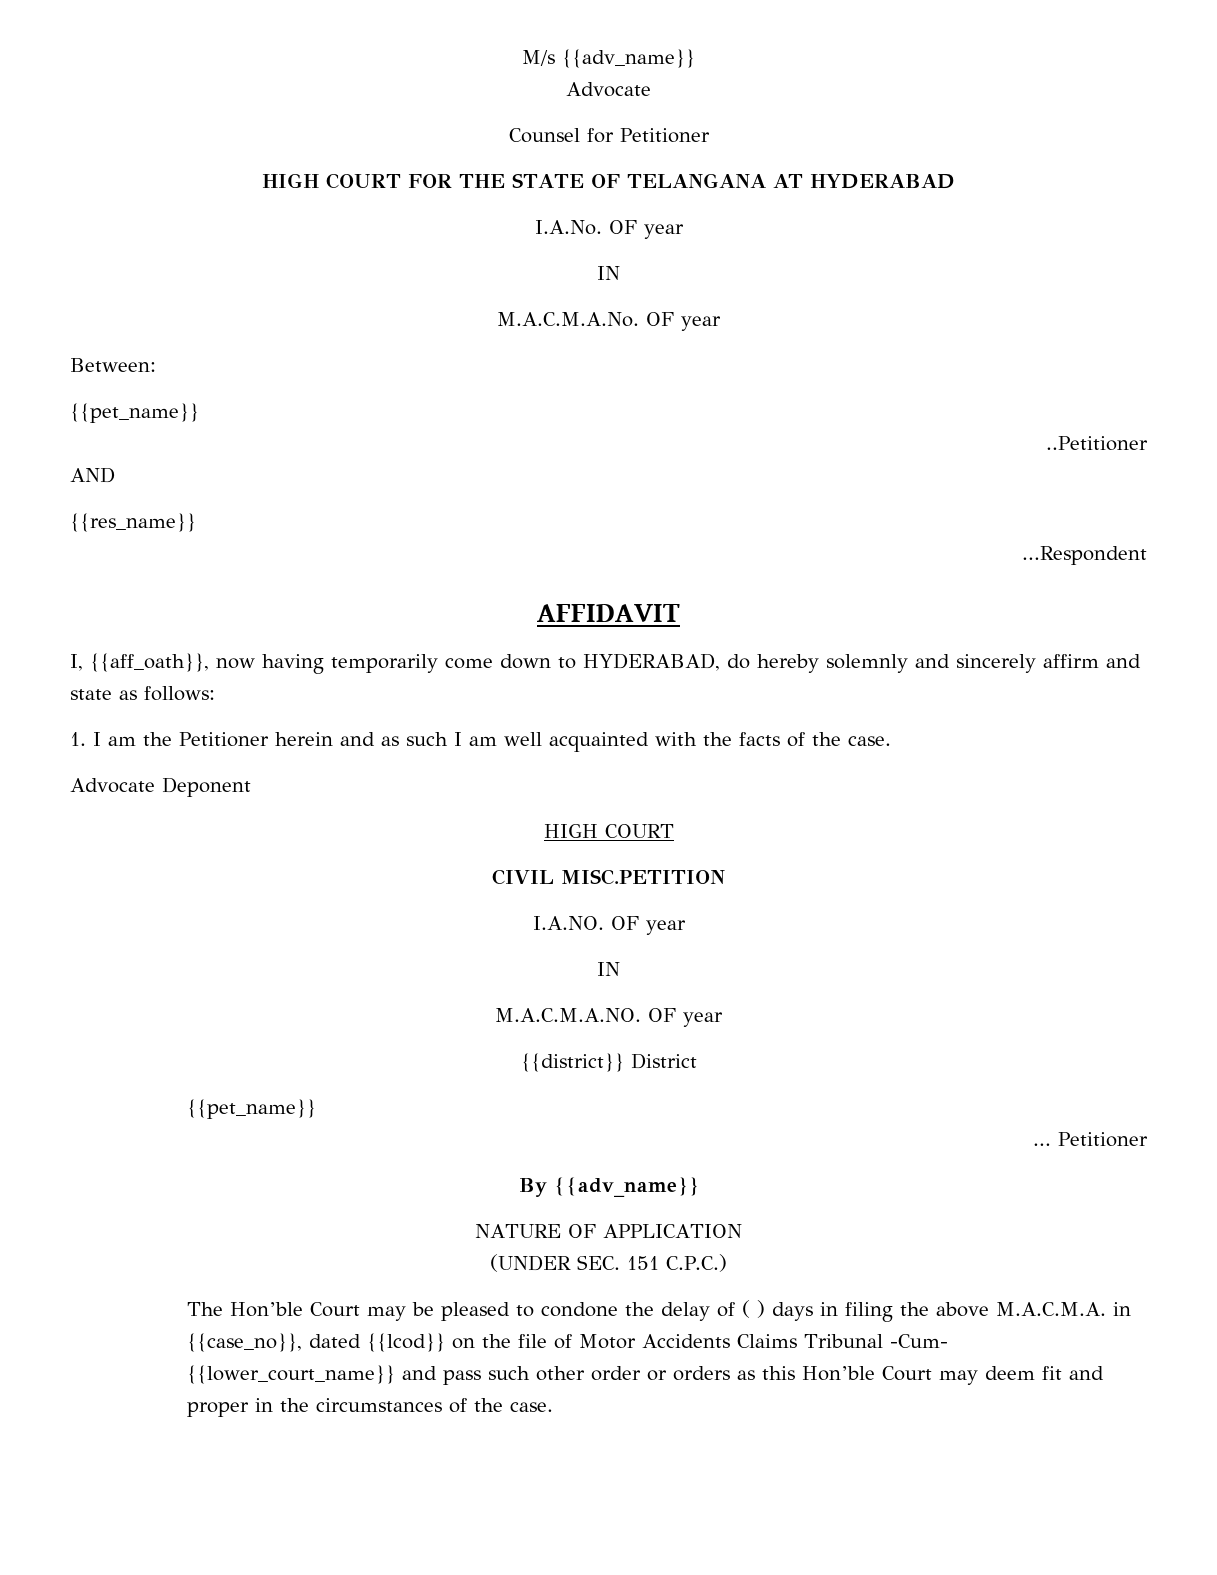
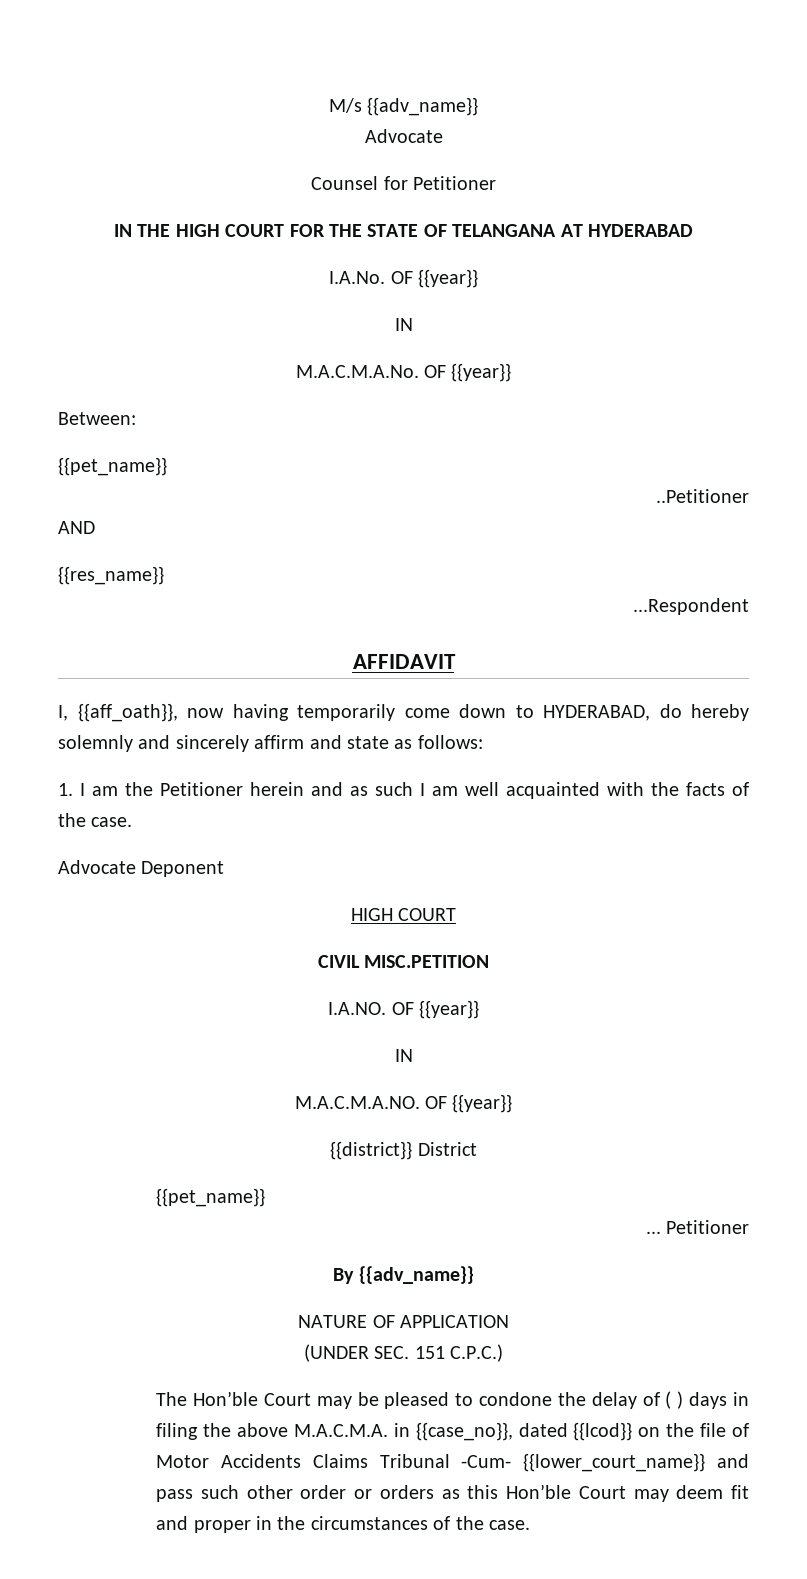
- HIGH COURT FOR THE STATE OF TELANGANA AT HYDERABAD
+ IN THE HIGH COURT FOR THE STATE OF TELANGANA AT HYDERABAD
- I.A.No. OF year
+ I.A.No. OF {{year}}
- M.A.C.M.A.No. OF year
+ M.A.C.M.A.No. OF {{year}}
- I.A.NO. OF year
+ I.A.NO. OF {{year}}
- M.A.C.M.A.NO. OF year
+ M.A.C.M.A.NO. OF {{year}}

